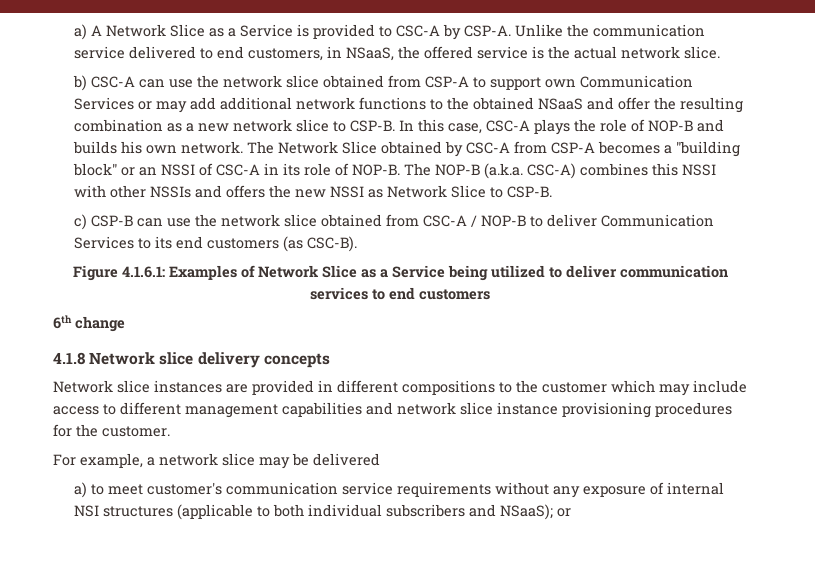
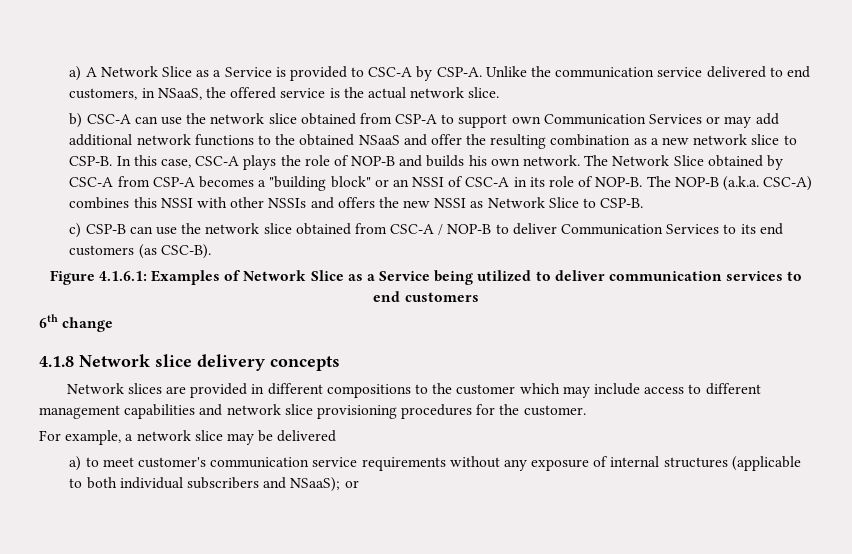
- Network slice instances are provided in different compositions to the customer which may include access to different management capabilities and network slice instance provisioning procedures for the customer.
+ Network slices are provided in different compositions to the customer which may include access to different management capabilities and network slice provisioning procedures for the customer.
- a) to meet customer's communication service requirements without any exposure of internal NSI structures (applicable to both individual subscribers and NSaaS); or
+ a) to meet customer's communication service requirements without any exposure of internal structures (applicable to both individual subscribers and NSaaS); or

